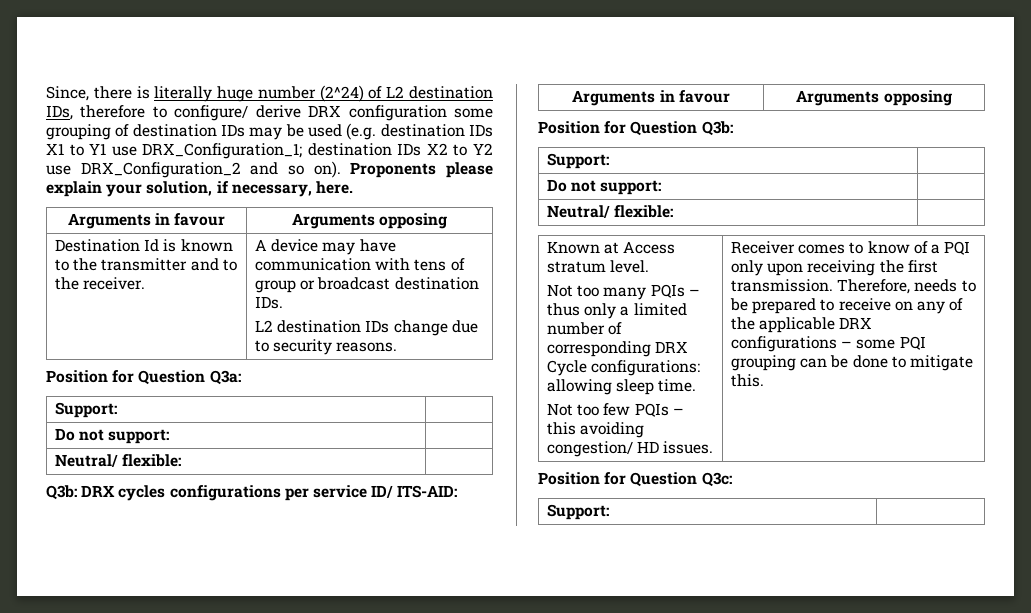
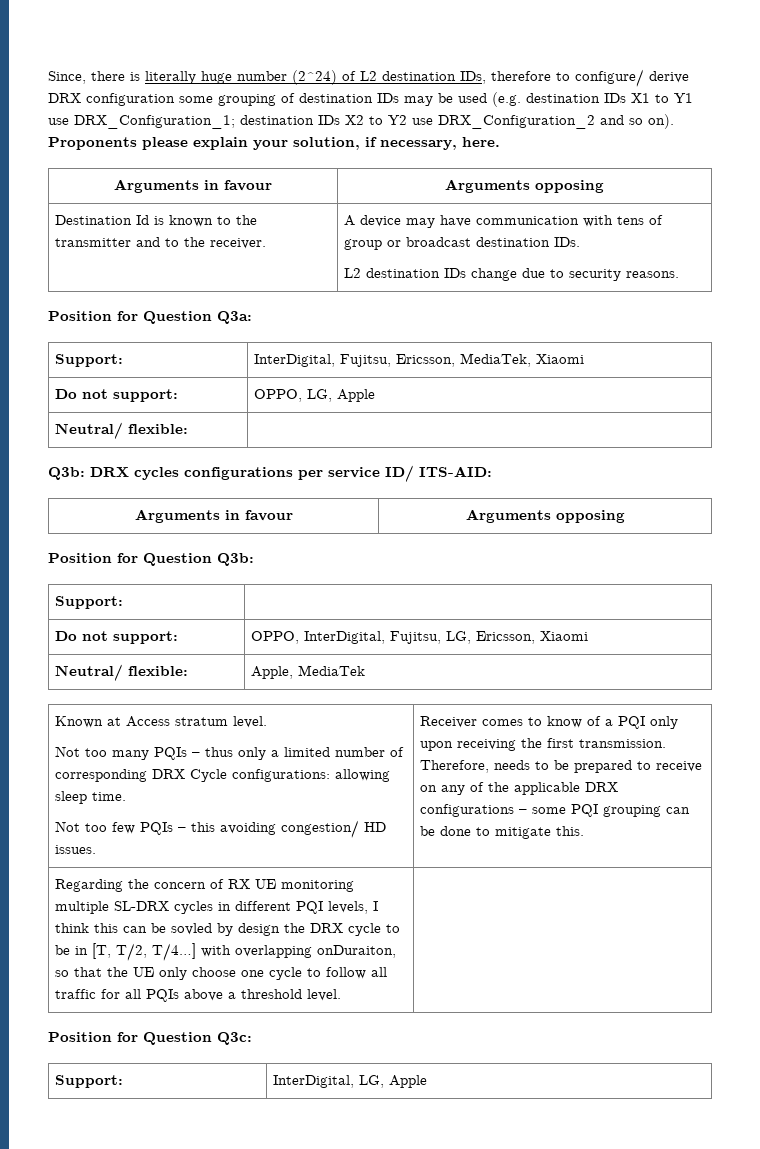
  Position for Question Q3a:
- Support: |
- Do not support: |
+ Support: | InterDigital, Fujitsu, Ericsson, MediaTek, Xiaomi
+ Do not support: | OPPO, LG, Apple
  Position for Question Q3b:
  Support: |
- Do not support: |
- Neutral/ flexible: |
+ Do not support: | OPPO, InterDigital, Fujitsu, LG, Ericsson, Xiaomi
+ Neutral/ flexible: | Apple, MediaTek
+ Regarding the concern of RX UE monitoring multiple SL-DRX cycles in different PQI levels, I think this can be sovled by design the DRX cycle to be in [T, T/2, T/4…] with overlapping onDuraiton, so that the UE only choose one cycle to follow all traffic for all PQIs above a threshold level.
  Position for Question Q3c:
- Support: |
+ Support: | InterDigital, LG, Apple

